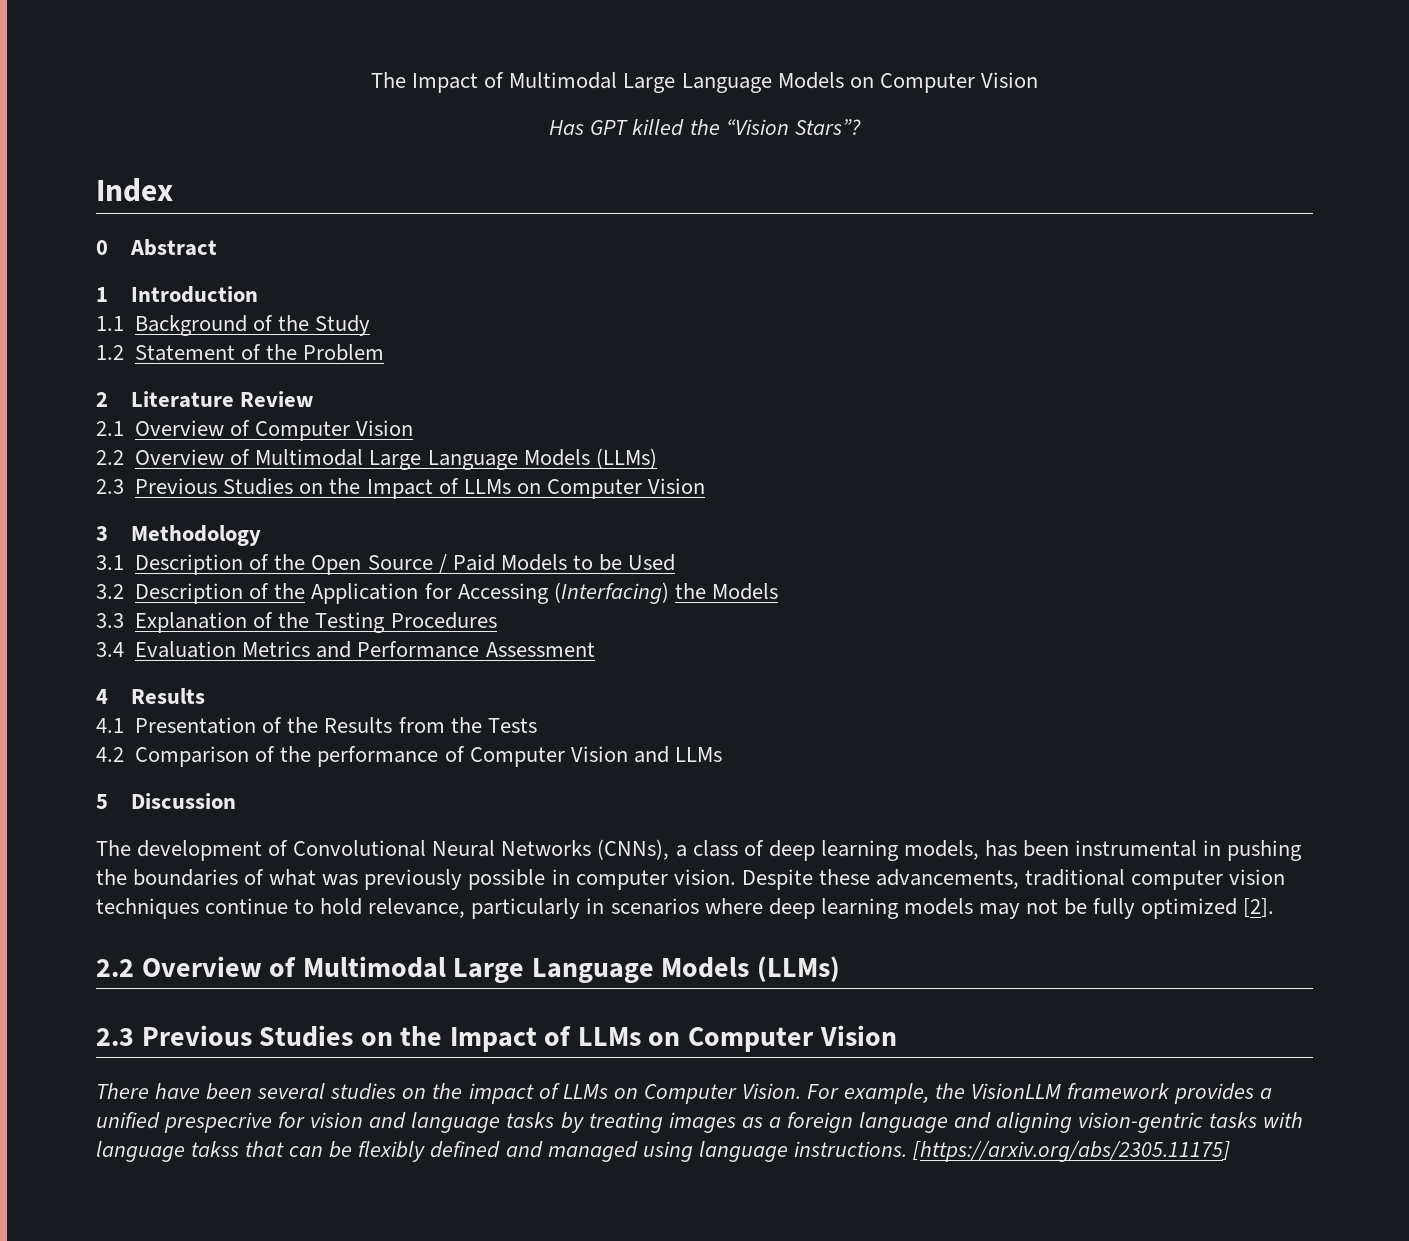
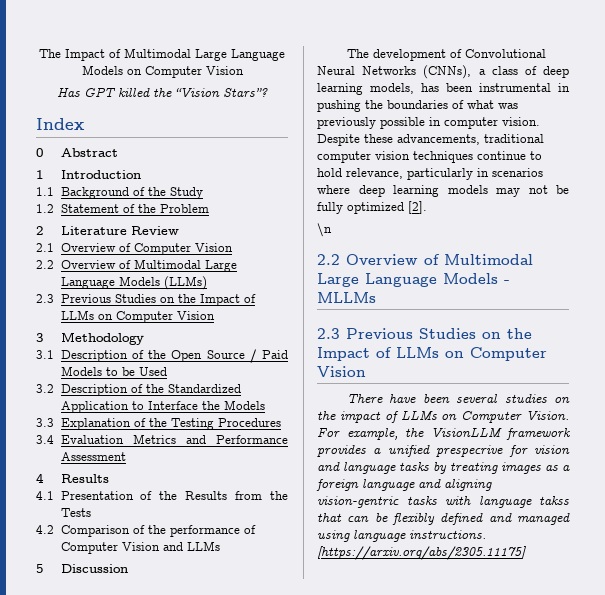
- 3.2 Description of the Application for Accessing (Interfacing) the Models
+ 3.2 Description of the Standardized Application to Interface the Models
  Despite these advancements, traditional computer vision techniques continue to hold relevance, particularly in scenarios where deep learning models may not be fully optimized [2].
- 2.2 Overview of Multimodal Large Language Models (LLMs)
+ \n
+ 2.2 Overview of Multimodal Large Language Models - MLLMs

